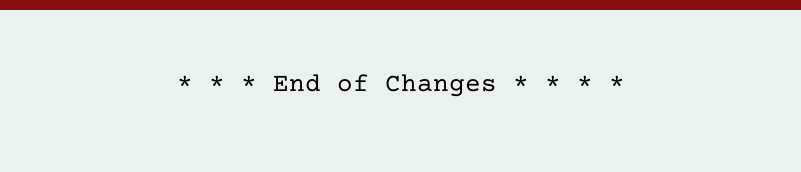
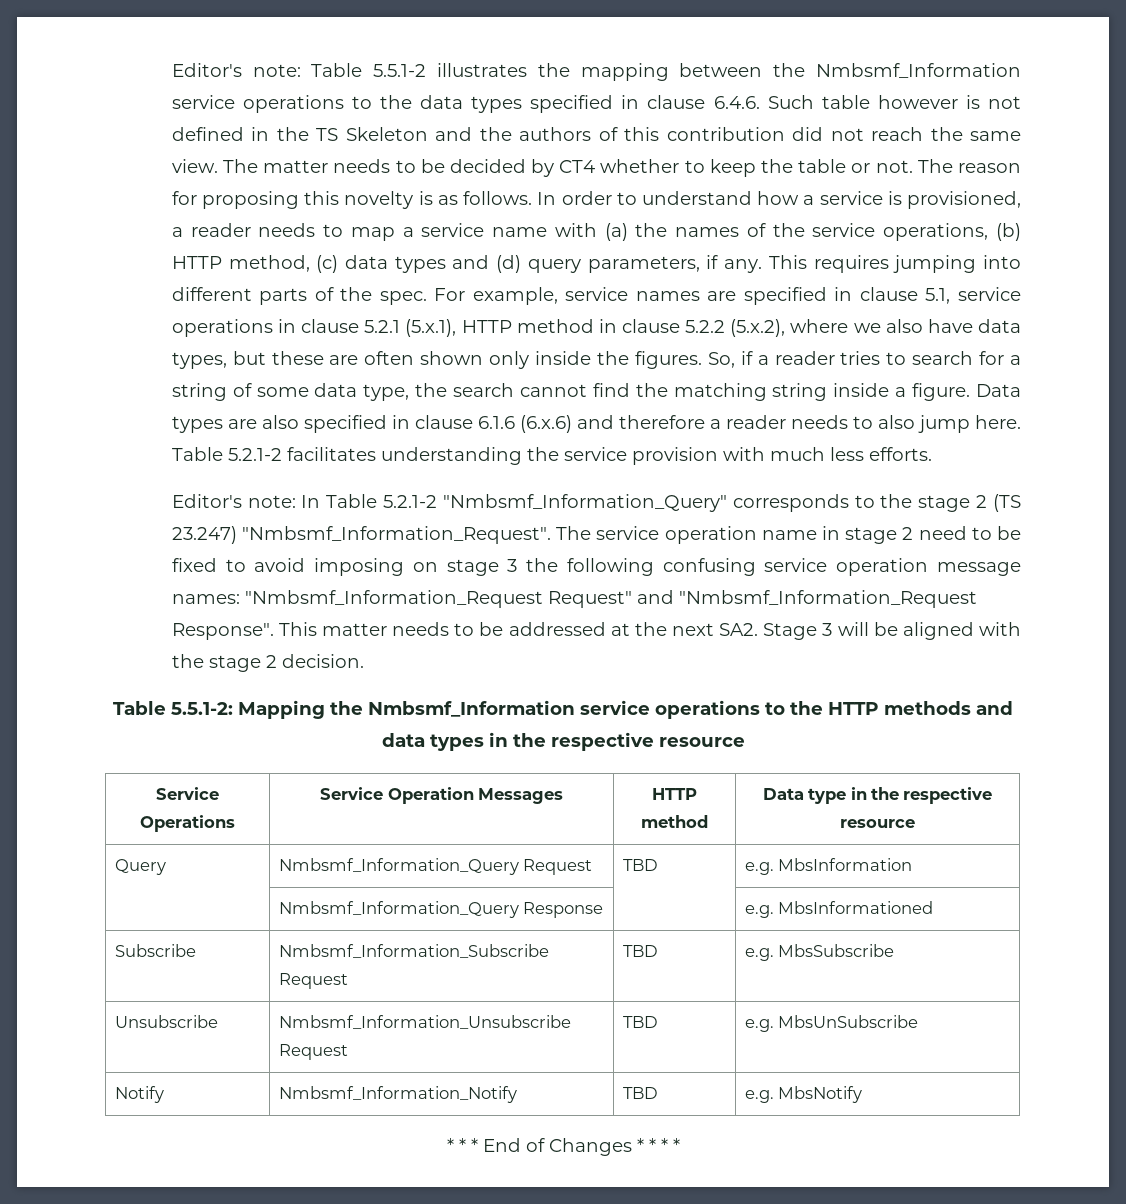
+ Editor's note: Table 5.5.1-2 illustrates the mapping between the Nmbsmf_Information service operations to the data types specified in clause 6.4.6. Such table however is not defined in the TS Skeleton and the authors of this contribution did not reach the same view. The matter needs to be decided by CT4 whether to keep the table or not. The reason for proposing this novelty is as follows. In order to understand how a service is provisioned, a reader needs to map a service name with (a) the names of the service operations, (b) HTTP method, (c) data types and (d) query parameters, if any. This requires jumping into different parts of the spec. For example, service names are specified in clause 5.1, service operations in clause 5.2.1 (5.x.1), HTTP method in clause 5.2.2 (5.x.2), where we also have data types, but these are often shown only inside the figures. So, if a reader tries to search for a string of some data type, the search cannot find the matching string inside a figure. Data types are also specified in clause 6.1.6 (6.x.6) and therefore a reader needs to also jump here. Table 5.2.1-2 facilitates understanding the service provision with much less efforts.
+ Editor's note: In Table 5.2.1-2 "Nmbsmf_Information_Query" corresponds to the stage 2 (TS 23.247) "Nmbsmf_Information_Request". The service operation name in stage 2 need to be fixed to avoid imposing on stage 3 the following confusing service operation message names: "Nmbsmf_Information_Request Request" and "Nmbsmf_Information_Request Response". This matter needs to be addressed at the next SA2. Stage 3 will be aligned with the stage 2 decision.
+ Table 5.5.1-2: Mapping the Nmbsmf_Information service operations to the HTTP methods and data types in the respective resource
+ Service Operations | Service Operation Messages | HTTP method | Data type in the respective resource
+ Query | Nmbsmf_Information_Query Request | TBD | e.g. MbsInformation
+ | Nmbsmf_Information_Query Response | | e.g. MbsInformationed
+ Subscribe | Nmbsmf_Information_Subscribe Request | TBD | e.g. MbsSubscribe
+ Unsubscribe | Nmbsmf_Information_Unsubscribe Request | TBD | e.g. MbsUnSubscribe
+ Notify | Nmbsmf_Information_Notify | TBD | e.g. MbsNotify

